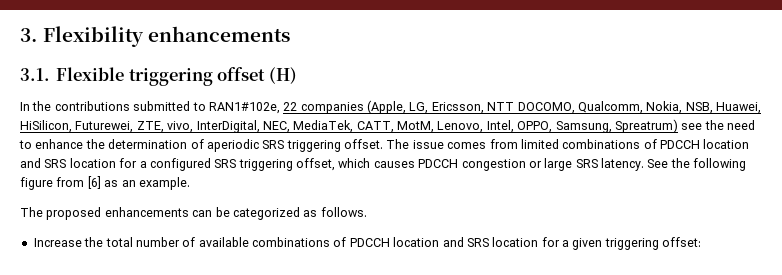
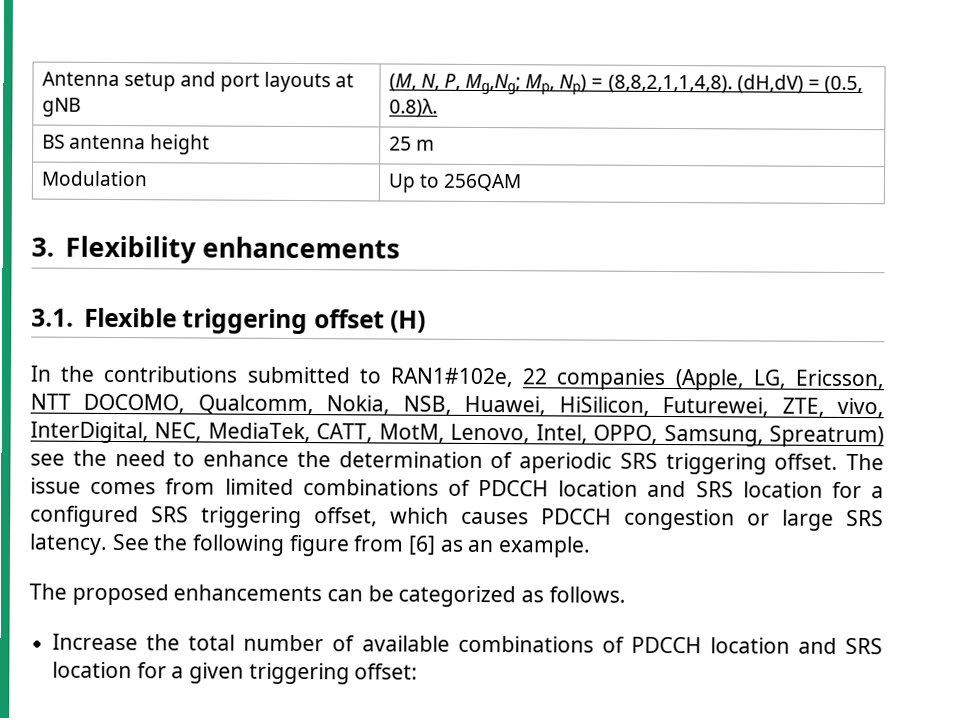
+ Antenna setup and port layouts at gNB | (M, N, P, Mg,Ng; Mp, Np) = (8,8,2,1,1,4,8). (dH,dV) = (0.5, 0.8)λ.
+ BS antenna height | 25 m
+ Modulation | Up to 256QAM

